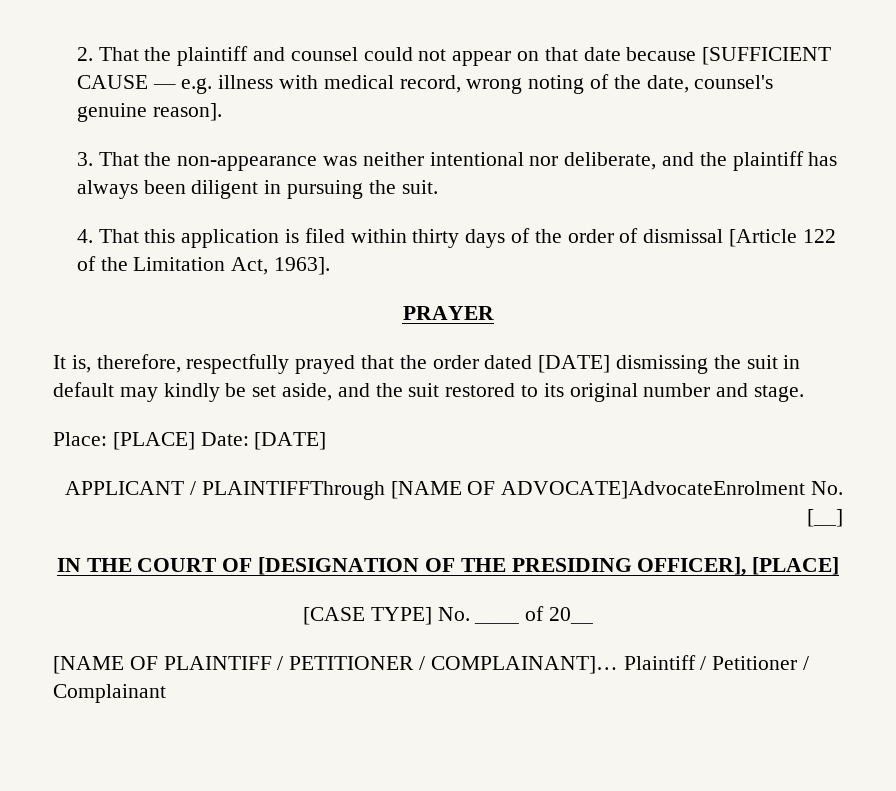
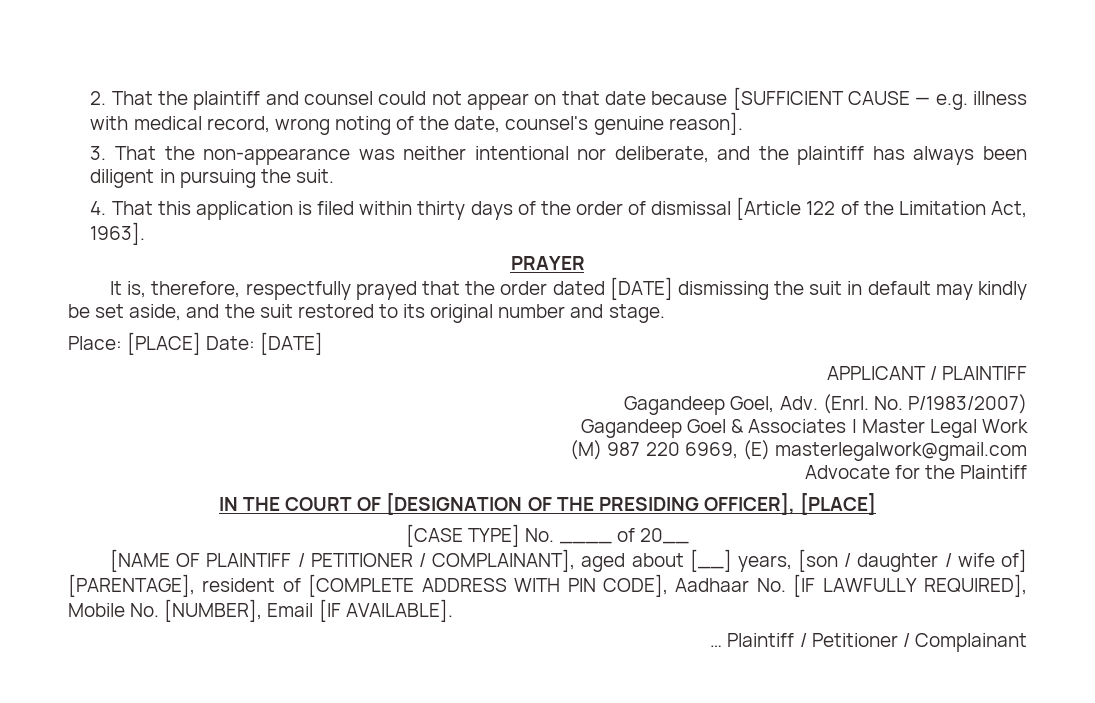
- APPLICANT / PLAINTIFFThrough [NAME OF ADVOCATE]AdvocateEnrolment No. [__]
+ APPLICANT / PLAINTIFF
+ Gagandeep Goel, Adv. (Enrl. No. P/1983/2007)
+ Gagandeep Goel & Associates | Master Legal Work
+ (M) 987 220 6969, (E) masterlegalwork@gmail.com
+ Advocate for the Plaintiff
- [NAME OF PLAINTIFF / PETITIONER / COMPLAINANT]…
+ [NAME OF PLAINTIFF / PETITIONER / COMPLAINANT], aged about [__] years, [son / daughter / wife of] [PARENTAGE], resident of [COMPLETE ADDRESS WITH PIN CODE], Aadhaar No. [IF LAWFULLY REQUIRED], Mobile No. [NUMBER], Email [IF AVAILABLE].
+ …

